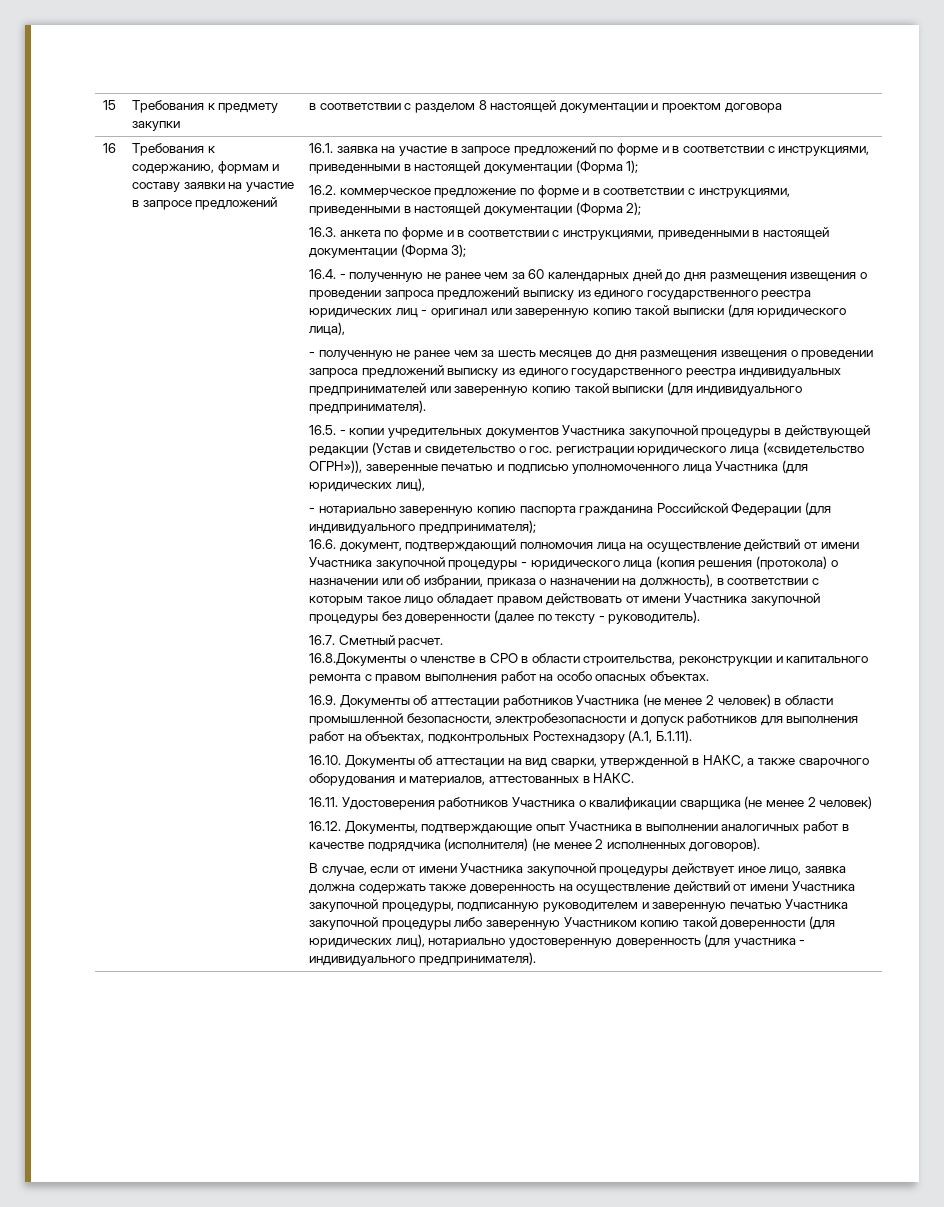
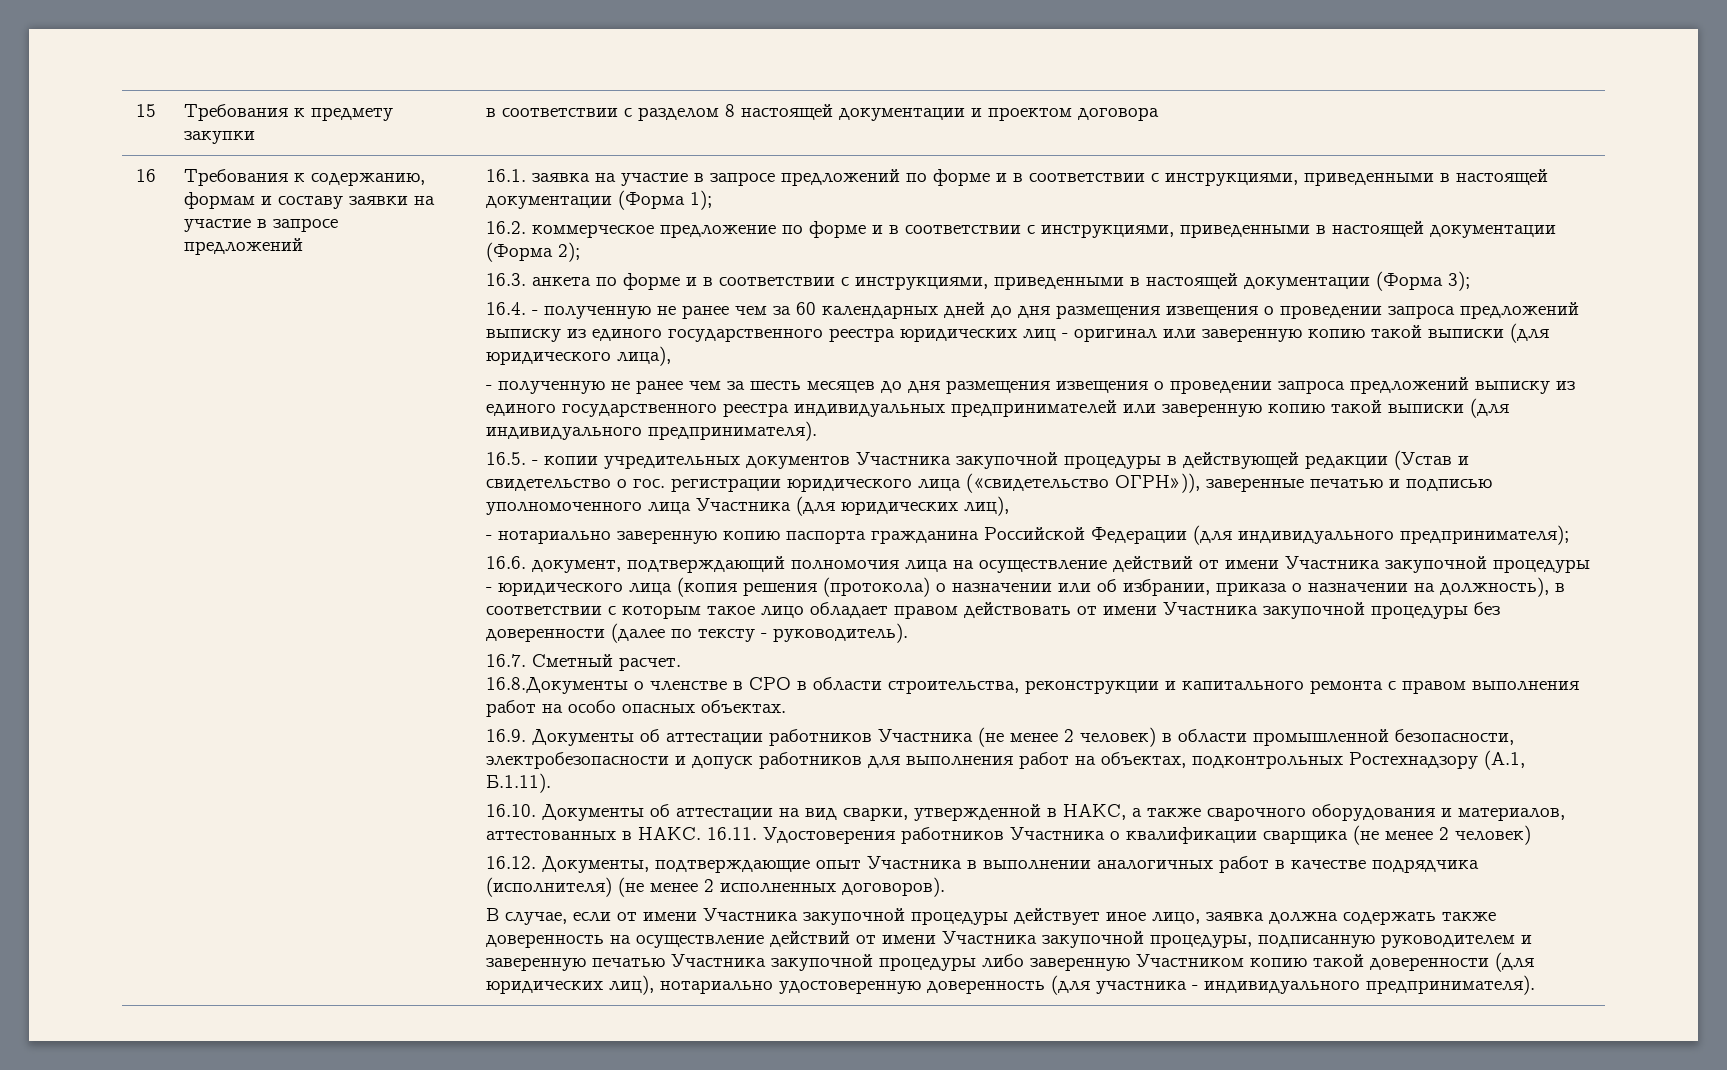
- 16.10. Документы об аттестации на вид сварки, утвержденной в НАКС, а также сварочного оборудования и материалов, аттестованных в НАКС.
- 16.11. Удостоверения работников Участника о квалификации сварщика (не менее 2 человек)
+ 16.10. Документы об аттестации на вид сварки, утвержденной в НАКС, а также сварочного оборудования и материалов, аттестованных в НАКС. 16.11. Удостоверения работников Участника о квалификации сварщика (не менее 2 человек)

